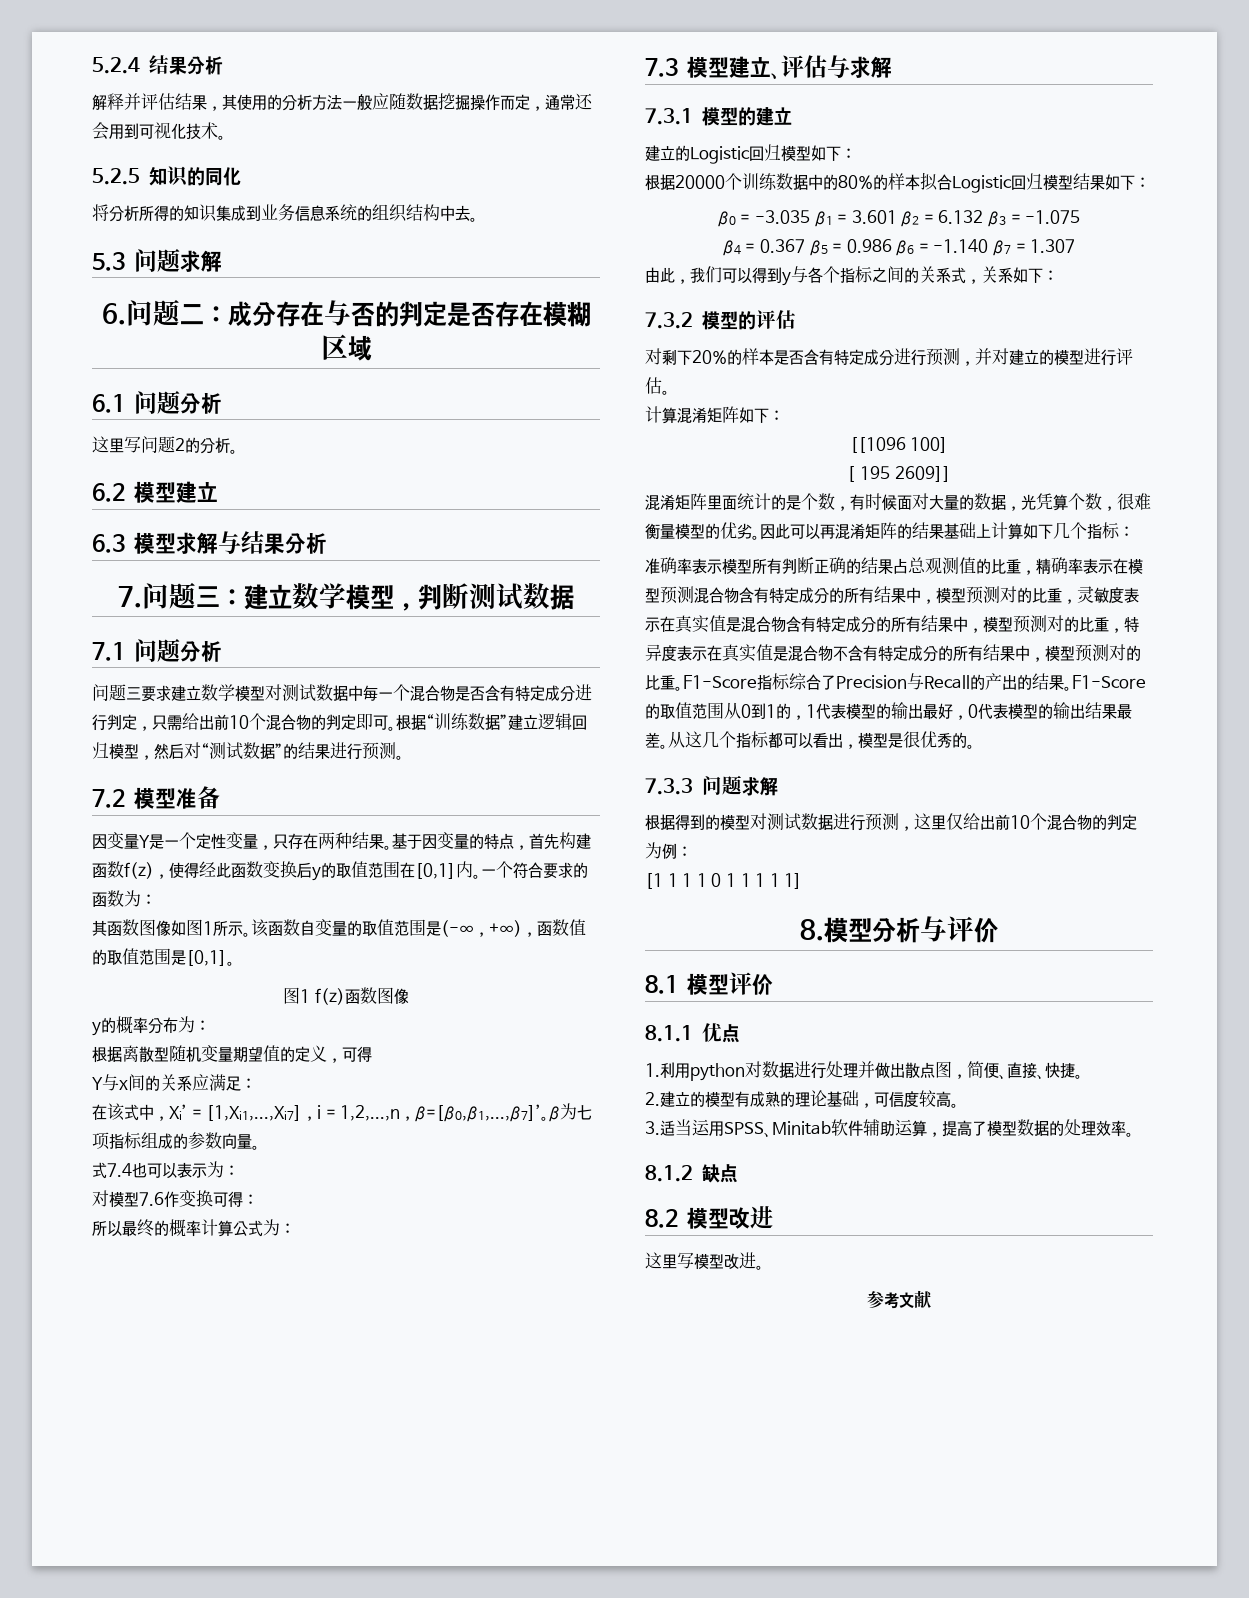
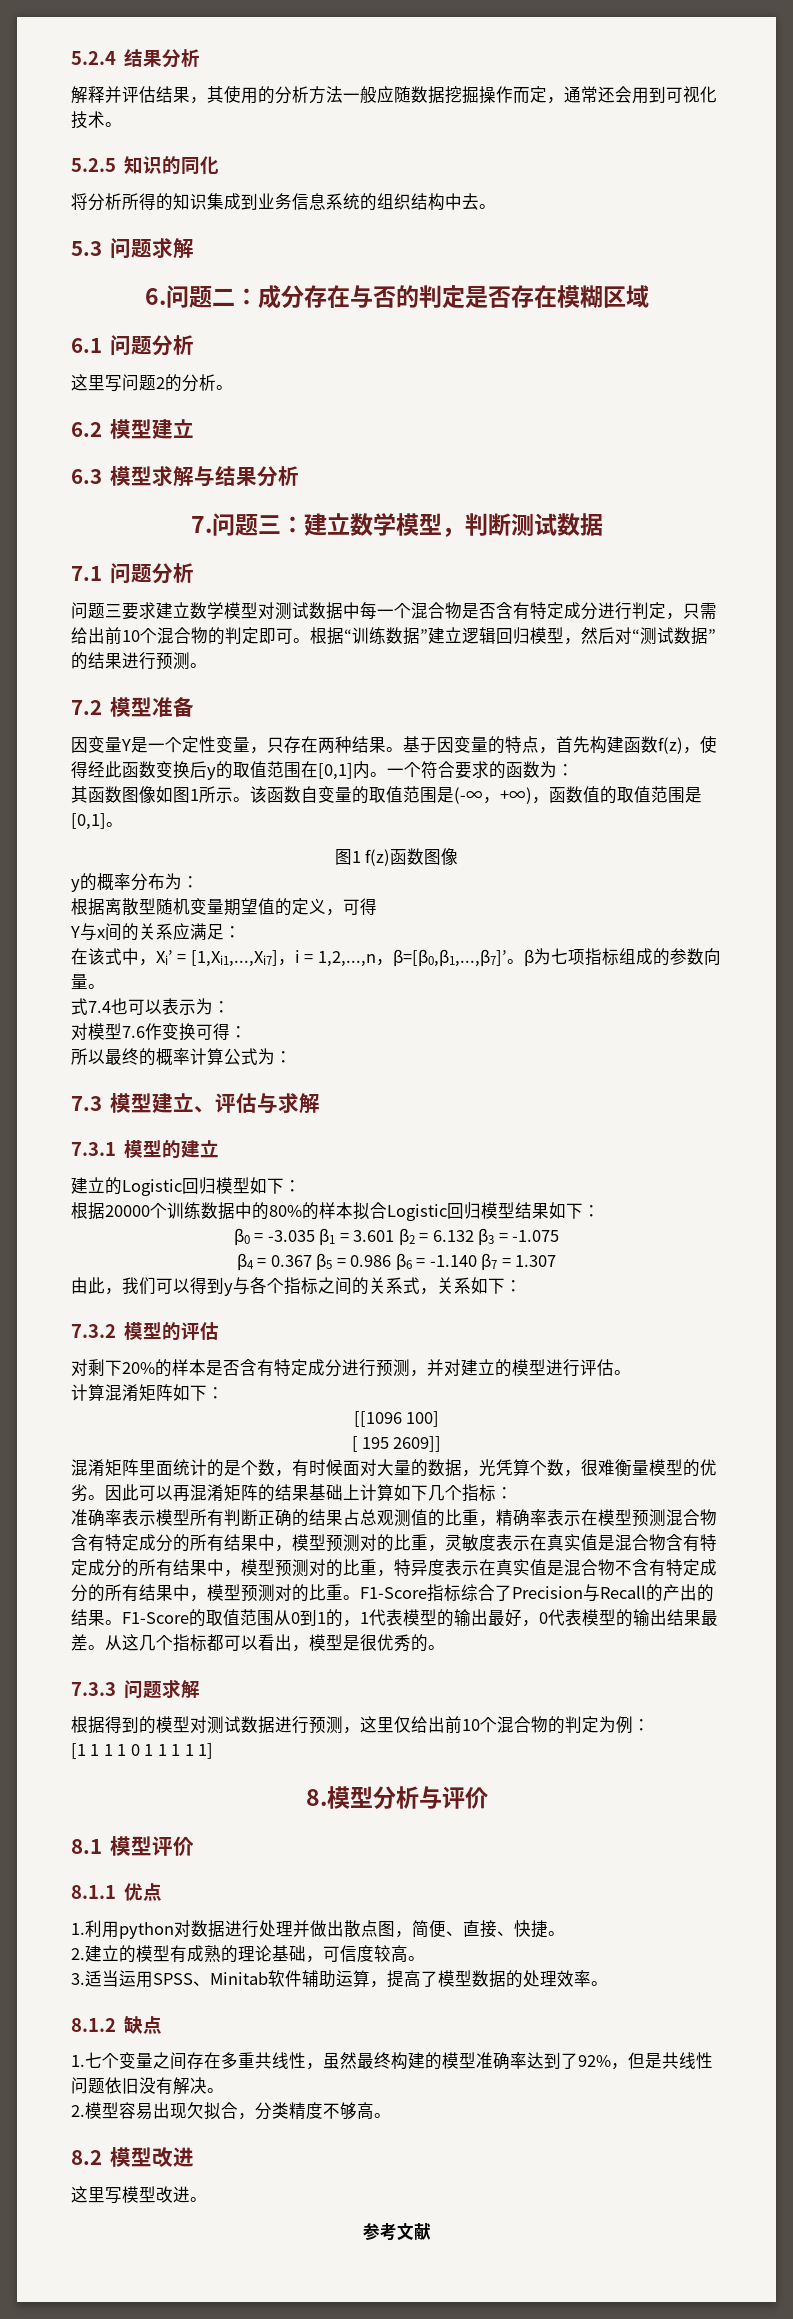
+ 1.七个变量之间存在多重共线性，虽然最终构建的模型准确率达到了92%，但是共线性问题依旧没有解决。
+ 2.模型容易出现欠拟合，分类精度不够高。

